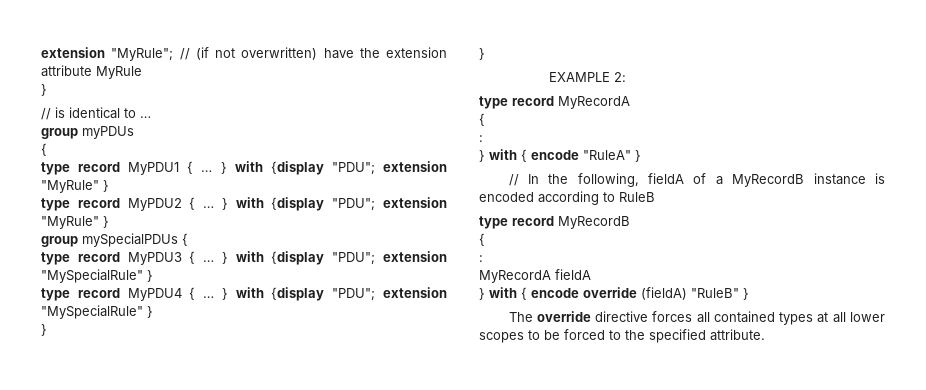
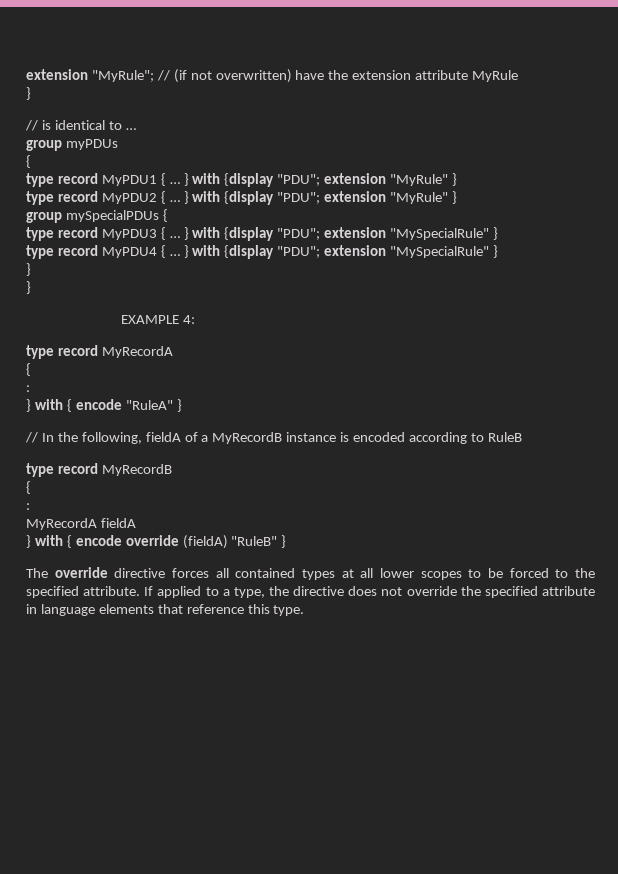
- EXAMPLE 2:
+ EXAMPLE 4:
+ If applied to a type, the directive does not override the specified attribute in language elements that reference this type.

